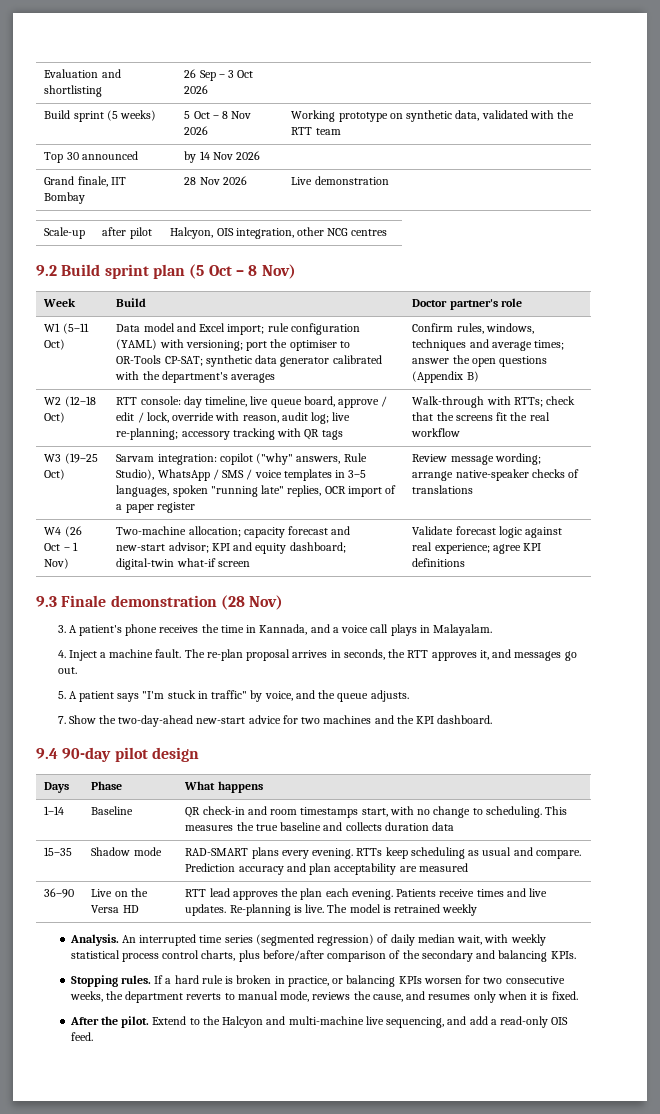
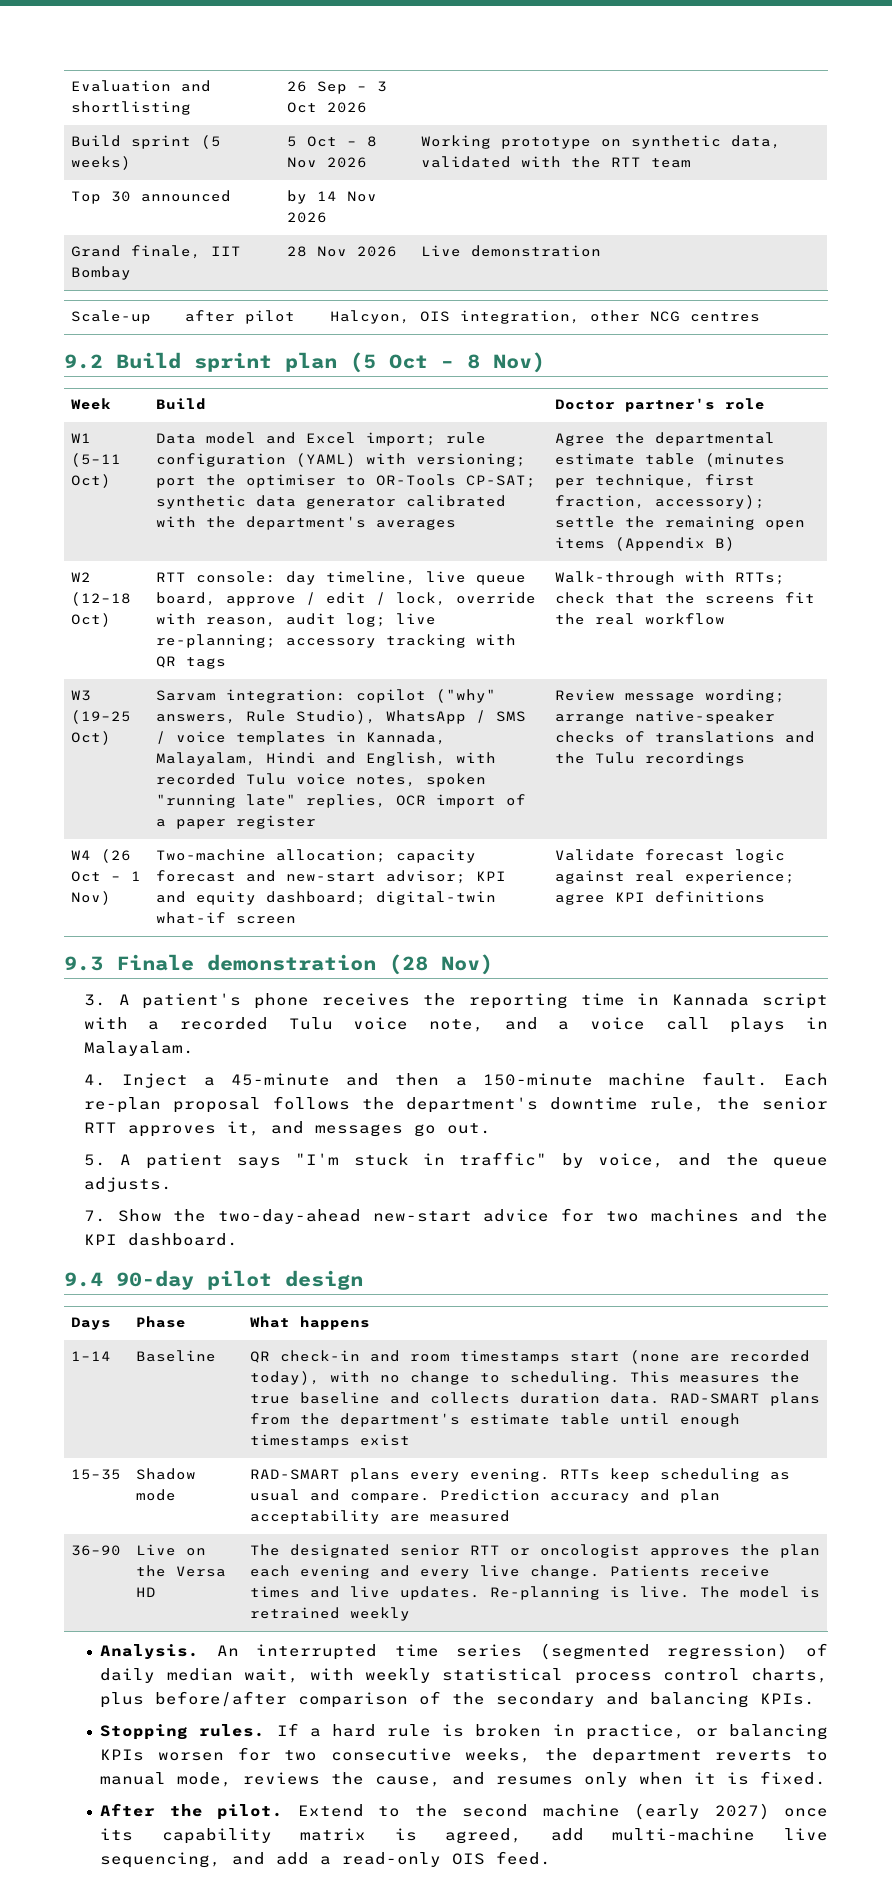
- Confirm rules, windows, techniques and average times; answer the open questions (Appendix B)
+ Agree the departmental estimate table (minutes per technique, first fraction, accessory); settle the remaining open items (Appendix B)
- Sarvam integration: copilot ("why" answers, Rule Studio), WhatsApp / SMS / voice templates in 3–5 languages, spoken "running late" replies, OCR import of a paper register
+ Sarvam integration: copilot ("why" answers, Rule Studio), WhatsApp / SMS / voice templates in Kannada, Malayalam, Hindi and English, with recorded Tulu voice notes, spoken "running late" replies, OCR import of a paper register
- Review message wording; arrange native-speaker checks of translations
+ Review message wording; arrange native-speaker checks of translations and the Tulu recordings
- 3. A patient's phone receives the time in Kannada, and a voice call plays in Malayalam.
+ 3. A patient's phone receives the reporting time in Kannada script with a recorded Tulu voice note, and a voice call plays in Malayalam.
- 4. Inject a machine fault.
+ 4. Inject a 45-minute and then a 150-minute machine fault.
- The re-plan proposal arrives in seconds, the RTT approves it, and messages go out.
+ Each re-plan proposal follows the department's downtime rule, the senior RTT approves it, and messages go out.
- 1–14 | Baseline | QR check-in and room timestamps start, with no change to scheduling. This measures the true baseline and collects duration data
+ 1–14 | Baseline | QR check-in and room timestamps start (none are recorded today), with no change to scheduling. This measures the true baseline and collects duration data. RAD-SMART plans from the department's estimate table until enough timestamps exist
- 36–90 | Live on the Versa HD | RTT lead approves the plan each evening. Patients receive times and live updates. Re-planning is live. The model is retrained weekly
+ 36–90 | Live on the Versa HD | The designated senior RTT or oncologist approves the plan each evening and every live change. Patients receive times and live updates. Re-planning is live. The model is retrained weekly
- Extend to the Halcyon and multi-machine live sequencing, and add a read-only OIS feed.
+ Extend to the second machine (early 2027) once its capability matrix is agreed, add multi-machine live sequencing, and add a read-only OIS feed.

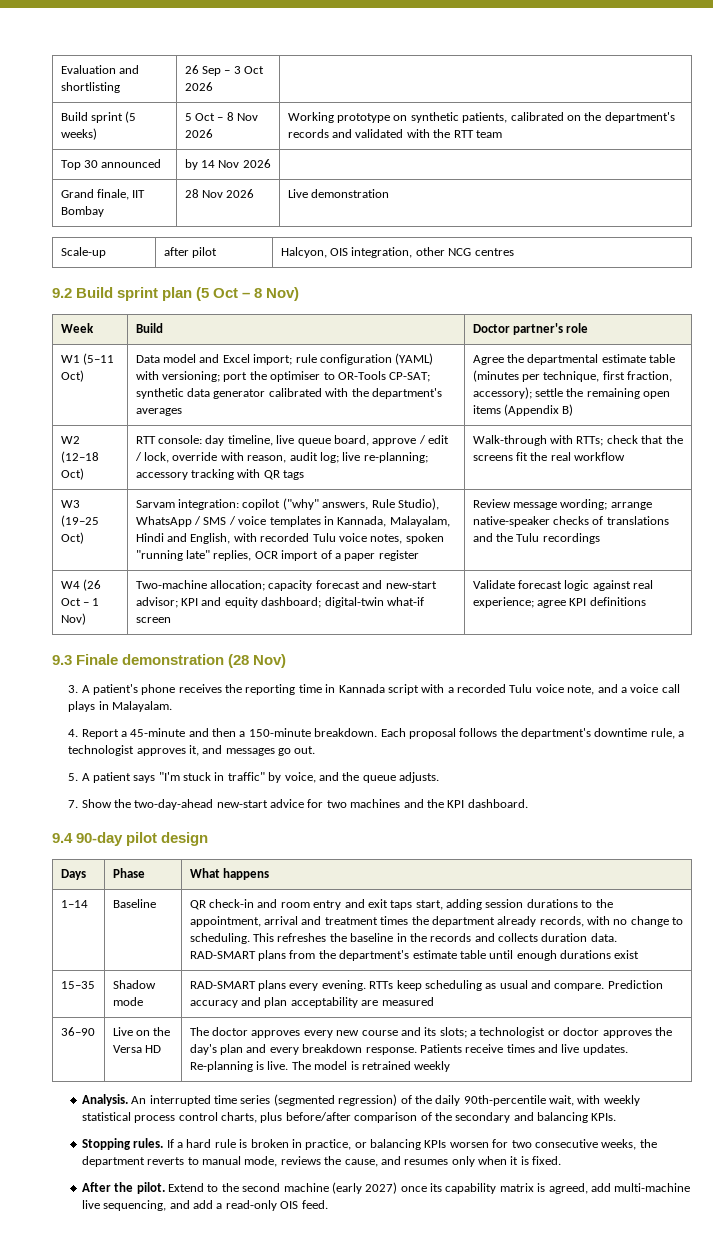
- Build sprint (5 weeks) | 5 Oct – 8 Nov 2026 | Working prototype on synthetic data, validated with the RTT team
+ Build sprint (5 weeks) | 5 Oct – 8 Nov 2026 | Working prototype on synthetic patients, calibrated on the department's records and validated with the RTT team
- 4. Inject a 45-minute and then a 150-minute machine fault. Each re-plan proposal follows the department's downtime rule, the senior RTT approves it, and messages go out.
+ 4. Report a 45-minute and then a 150-minute breakdown. Each proposal follows the department's downtime rule, a technologist approves it, and messages go out.
- QR check-in and room timestamps start (none are recorded today), with no change to scheduling.
+ QR check-in and room entry and exit taps start, adding session durations to the appointment, arrival and treatment times the department already records, with no change to scheduling.
- This measures the true baseline and collects duration data.
+ This refreshes the baseline in the records and collects duration data.
- RAD-SMART plans from the department's estimate table until enough timestamps exist
+ RAD-SMART plans from the department's estimate table until enough durations exist
- The designated senior RTT or oncologist approves the plan each evening and every live change.
+ The doctor approves every new course and its slots; a technologist or doctor approves the day's plan and every breakdown response.
- An interrupted time series (segmented regression) of daily median wait, with weekly statistical process control charts, plus before/after comparison of the secondary and balancing KPIs.
+ An interrupted time series (segmented regression) of the daily 90th-percentile wait, with weekly statistical process control charts, plus before/after comparison of the secondary and balancing KPIs.

